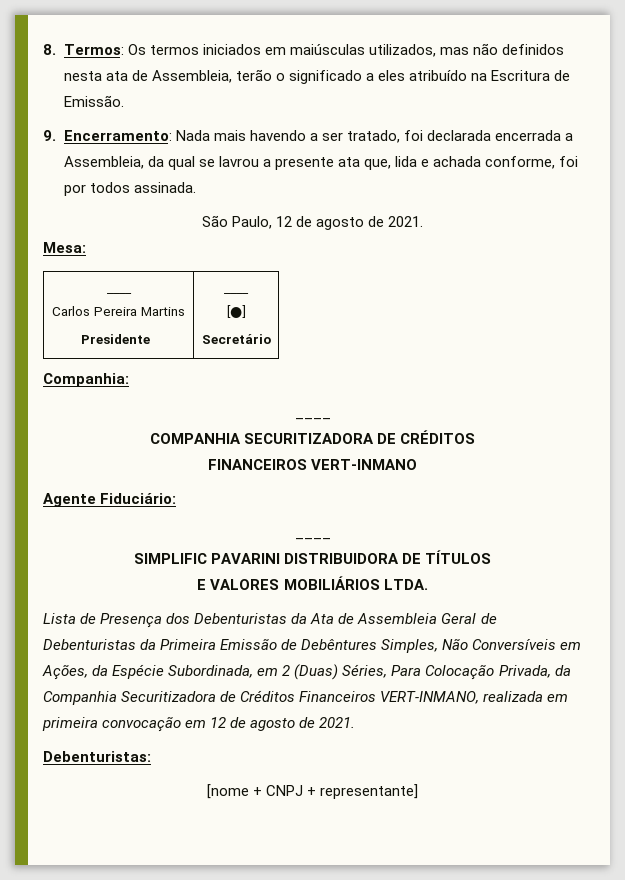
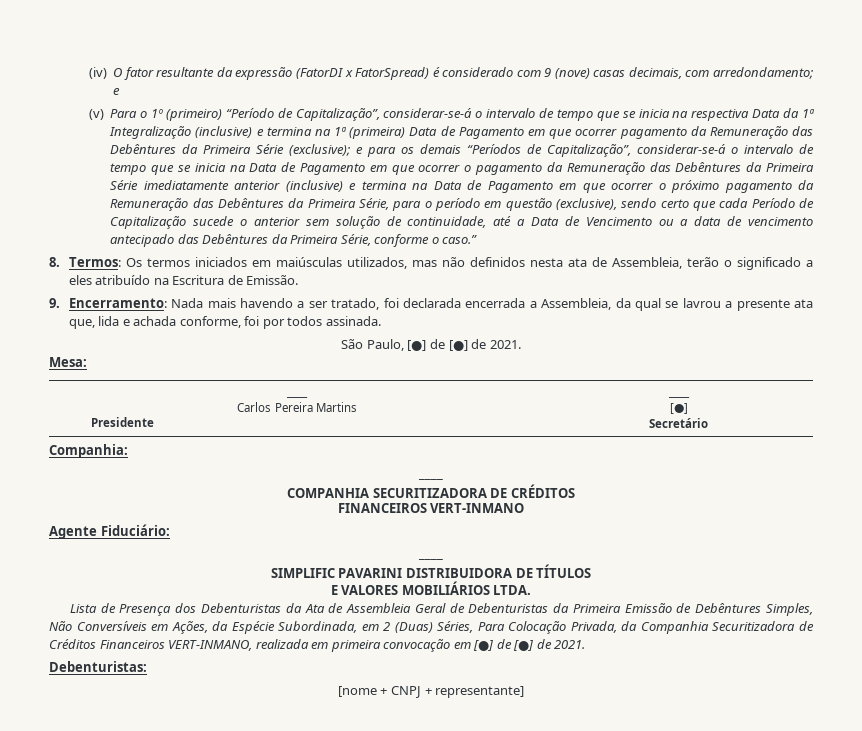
+ (iv) O fator resultante da expressão (FatorDI x FatorSpread) é considerado com 9 (nove) casas decimais, com arredondamento; e
+ (v) Para o 1º (primeiro) “Período de Capitalização”, considerar-se-á o intervalo de tempo que se inicia na respectiva Data da 1ª Integralização (inclusive) e termina na 1ª (primeira) Data de Pagamento em que ocorrer pagamento da Remuneração das Debêntures da Primeira Série (exclusive); e para os demais “Períodos de Capitalização”, considerar-se-á o intervalo de tempo que se inicia na Data de Pagamento em que ocorrer o pagamento da Remuneração das Debêntures da Primeira Série imediatamente anterior (inclusive) e termina na Data de Pagamento em que ocorrer o próximo pagamento da Remuneração das Debêntures da Primeira Série, para o período em questão (exclusive), sendo certo que cada Período de Capitalização sucede o anterior sem solução de continuidade, até a Data de Vencimento ou a data de vencimento antecipado das Debêntures da Primeira Série, conforme o caso.”
- São Paulo, 12 de agosto de 2021.
+ São Paulo, [●] de [●] de 2021.
- Lista de Presença dos Debenturistas da Ata de Assembleia Geral de Debenturistas da Primeira Emissão de Debêntures Simples, Não Conversíveis em Ações, da Espécie Subordinada, em 2 (Duas) Séries, Para Colocação Privada, da Companhia Securitizadora de Créditos Financeiros VERT-INMANO, realizada em primeira convocação em 12 de agosto de 2021.
+ Lista de Presença dos Debenturistas da Ata de Assembleia Geral de Debenturistas da Primeira Emissão de Debêntures Simples, Não Conversíveis em Ações, da Espécie Subordinada, em 2 (Duas) Séries, Para Colocação Privada, da Companhia Securitizadora de Créditos Financeiros VERT-INMANO, realizada em primeira convocação em [●] de [●] de 2021.

